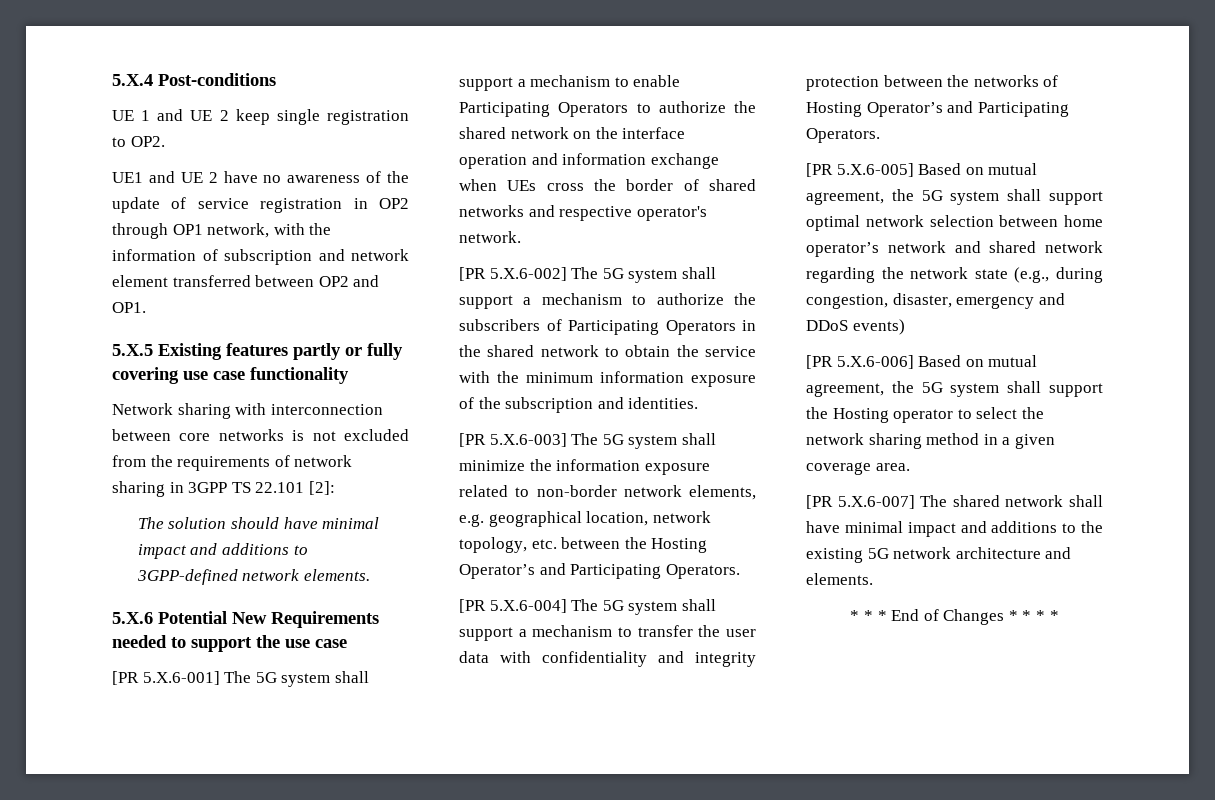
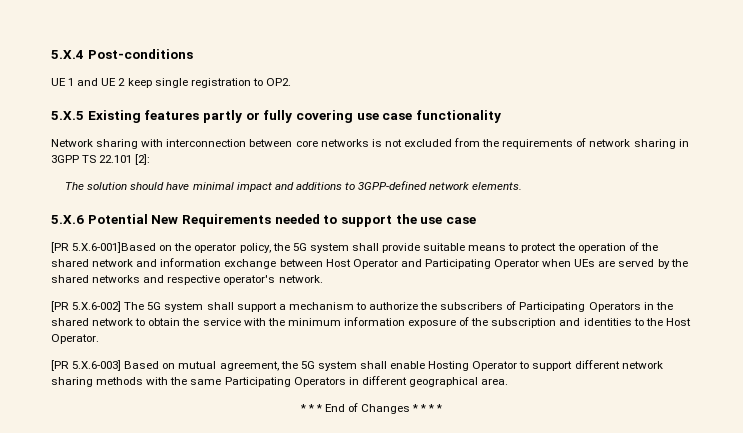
- UE1 and UE 2 have no awareness of the update of service registration in OP2 through OP1 network, with the information of subscription and network element transferred between OP2 and OP1.
- [PR 5.X.6-001] The 5G system shall support a mechanism to enable Participating Operators to authorize the shared network on the interface operation and information exchange when UEs cross the border of shared networks and respective operator's network.
+ [PR 5.X.6-001]Based on the operator policy, the 5G system shall provide suitable means to protect the operation of the shared network and information exchange between Host Operator and Participating Operator when UEs are served by the shared networks and respective operator's network.
- [PR 5.X.6-002] The 5G system shall support a mechanism to authorize the subscribers of Participating Operators in the shared network to obtain the service with the minimum information exposure of the subscription and identities.
- [PR 5.X.6-003] The 5G system shall minimize the information exposure related to non-border network elements, e.g. geographical location, network topology, etc. between the Hosting Operator’s and Participating Operators.
- [PR 5.X.6-004] The 5G system shall support a mechanism to transfer the user data with confidentiality and integrity protection between the networks of Hosting Operator’s and Participating Operators.
- [PR 5.X.6-005] Based on mutual agreement, the 5G system shall support optimal network selection between home operator’s network and shared network regarding the network state (e.g., during congestion, disaster, emergency and DDoS events)
- [PR 5.X.6-006] Based on mutual agreement, the 5G system shall support the Hosting operator to select the network sharing method in a given coverage area.
- [PR 5.X.6-007] The shared network shall have minimal impact and additions to the existing 5G network architecture and elements.
+ [PR 5.X.6-002] The 5G system shall support a mechanism to authorize the subscribers of Participating Operators in the shared network to obtain the service with the minimum information exposure of the subscription and identities to the Host Operator.
+ [PR 5.X.6-003] Based on mutual agreement, the 5G system shall enable Hosting Operator to support different network sharing methods with the same Participating Operators in different geographical area.

